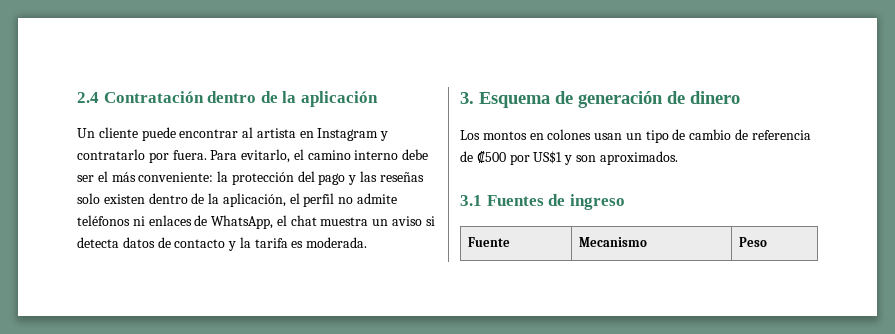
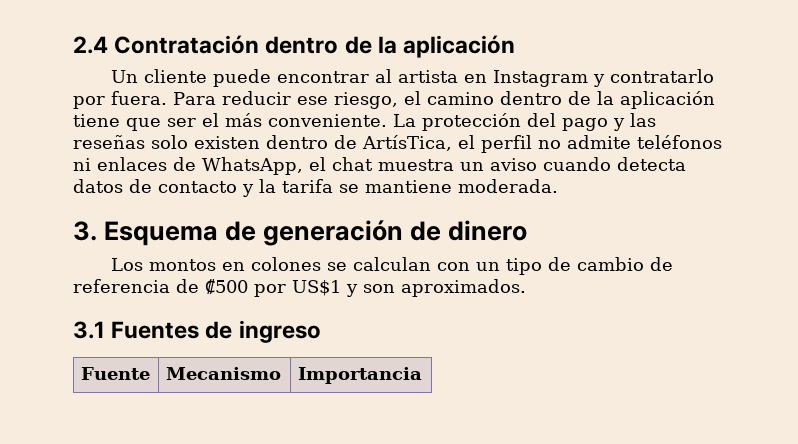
- Para evitarlo, el camino interno debe ser el más conveniente: la protección del pago y las reseñas solo existen dentro de la aplicación, el perfil no admite teléfonos ni enlaces de WhatsApp, el chat muestra un aviso si detecta datos de contacto y la tarifa es moderada.
+ Para reducir ese riesgo, el camino dentro de la aplicación tiene que ser el más conveniente. La protección del pago y las reseñas solo existen dentro de ArtísTica, el perfil no admite teléfonos ni enlaces de WhatsApp, el chat muestra un aviso cuando detecta datos de contacto y la tarifa se mantiene moderada.
- Los montos en colones usan un tipo de cambio de referencia de ₡500 por US$1 y son aproximados.
+ Los montos en colones se calculan con un tipo de cambio de referencia de ₡500 por US$1 y son aproximados.
- Fuente | Mecanismo | Peso
+ Fuente | Mecanismo | Importancia

